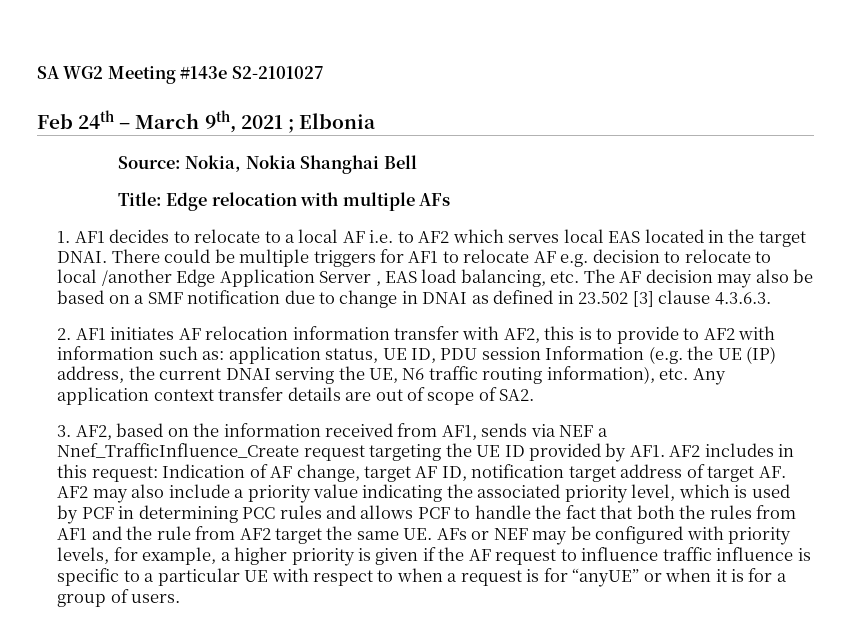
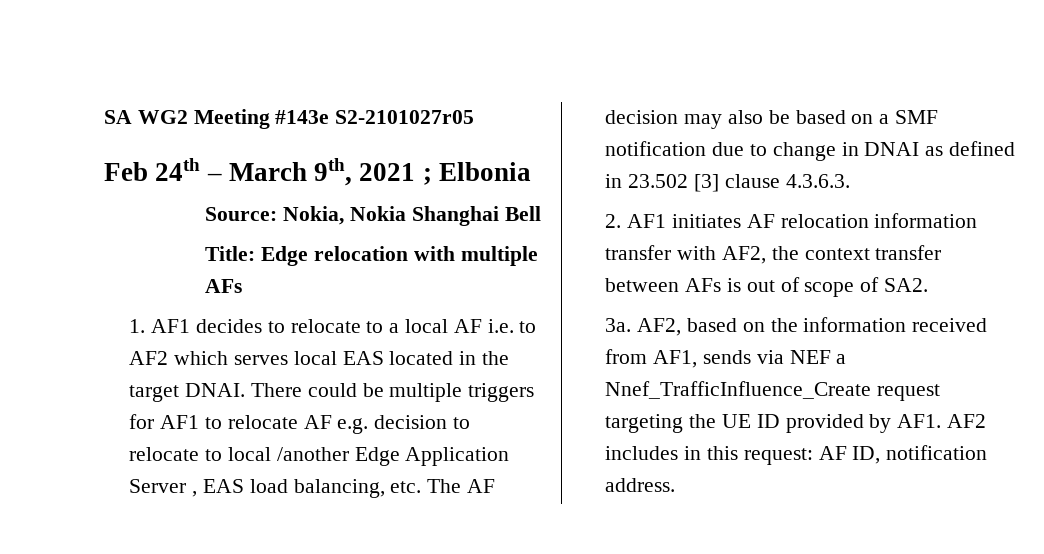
- SA WG2 Meeting #143e S2-2101027
+ SA WG2 Meeting #143e S2-2101027r05
- 2. AF1 initiates AF relocation information transfer with AF2, this is to provide to AF2 with information such as: application status, UE ID, PDU session Information (e.g. the UE (IP) address, the current DNAI serving the UE, N6 traffic routing information), etc. Any application context transfer details are out of scope of SA2.
+ 2. AF1 initiates AF relocation information transfer with AF2, the context transfer between AFs is out of scope of SA2.
- 3. AF2, based on the information received from AF1, sends via NEF a Nnef_TrafficInfluence_Create request targeting the UE ID provided by AF1. AF2 includes in this request: Indication of AF change, target AF ID, notification target address of target AF. AF2 may also include a priority value indicating the associated priority level, which is used by PCF in determining PCC rules and allows PCF to handle the fact that both the rules from AF1 and the rule from AF2 target the same UE. AFs or NEF may be configured with priority levels, for example, a higher priority is given if the AF request to influence traffic influence is specific to a particular UE with respect to when a request is for “anyUE” or when it is for a group of users.
+ 3a. AF2, based on the information received from AF1, sends via NEF a Nnef_TrafficInfluence_Create request targeting the UE ID provided by AF1. AF2 includes in this request: AF ID, notification address.

